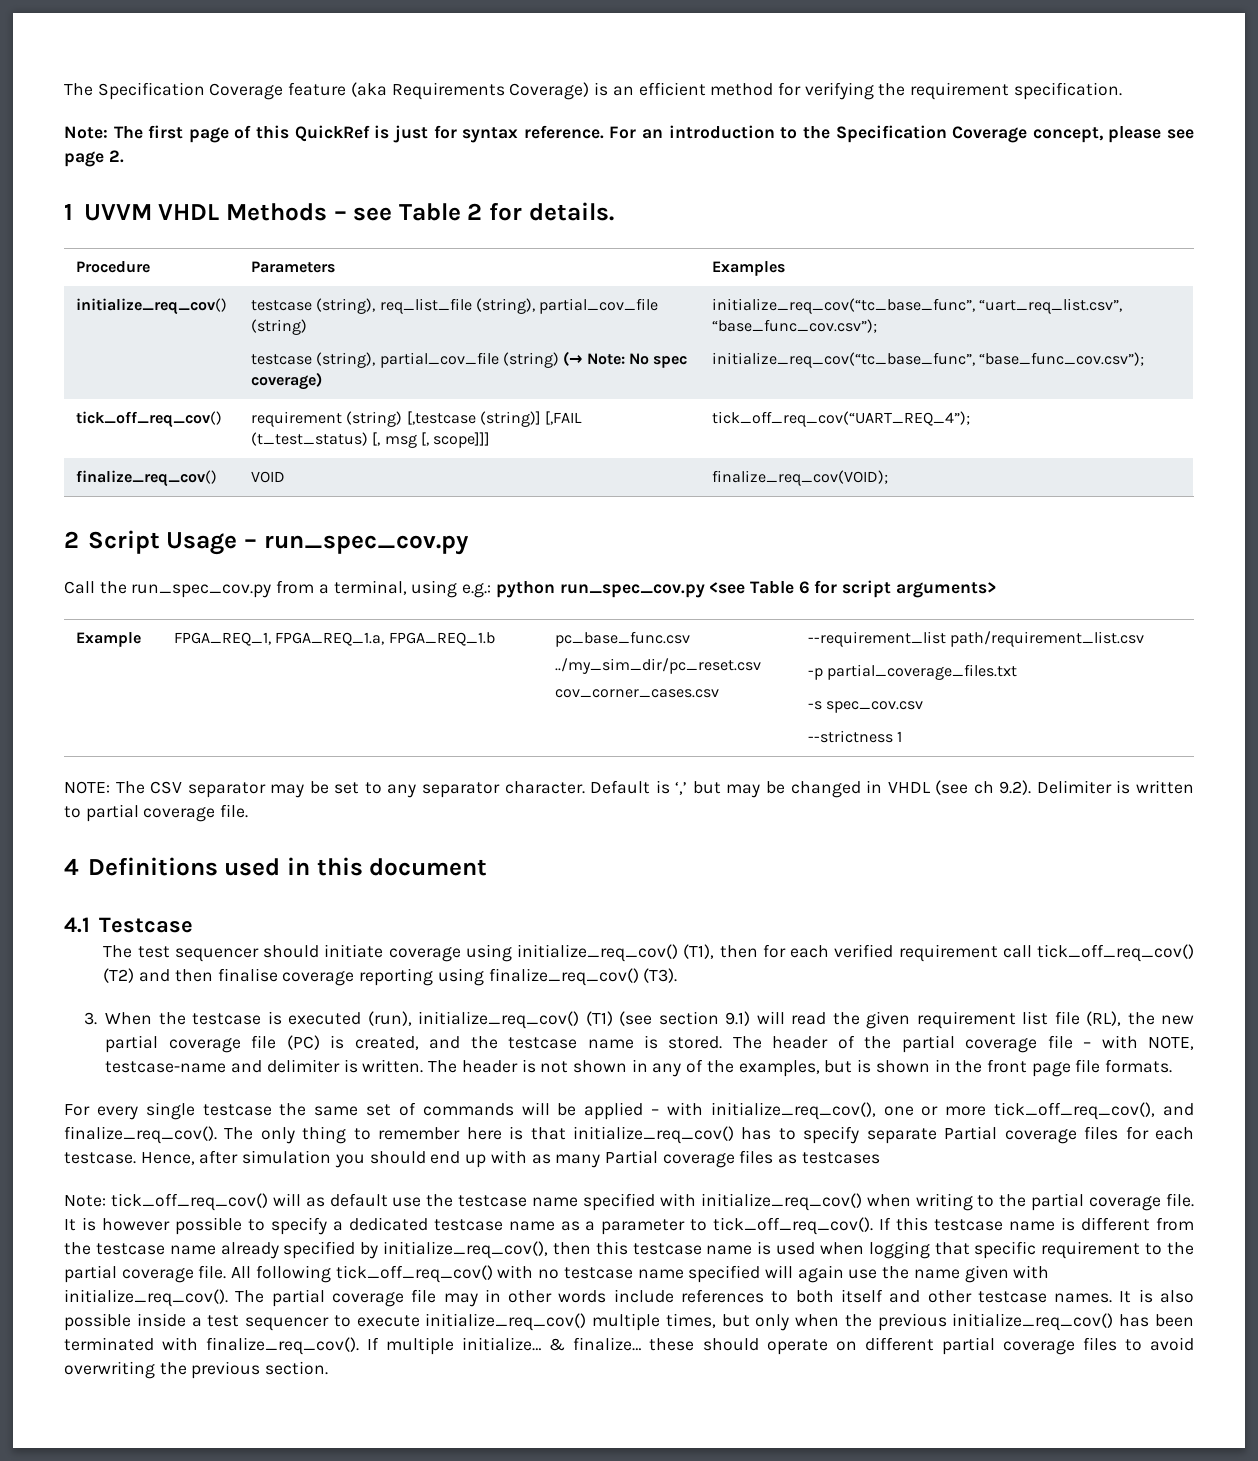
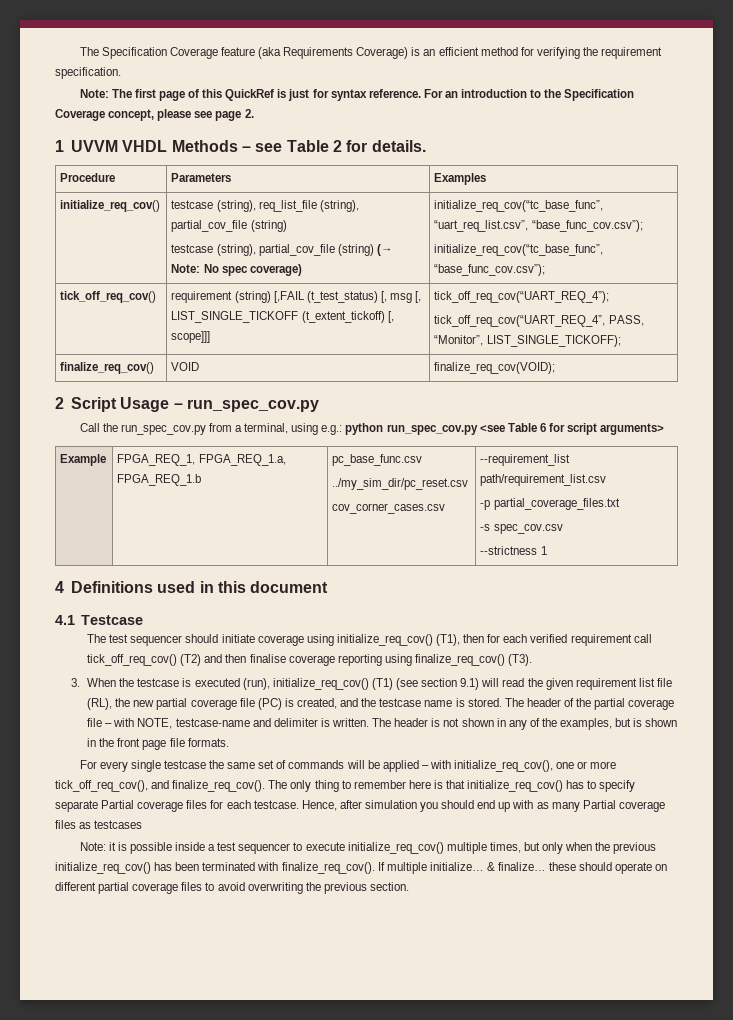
- tick_off_req_cov() | requirement (string) [,testcase (string)] [,FAIL (t_test_status) [, msg [, scope]]] | tick_off_req_cov(“UART_REQ_4”);
+ tick_off_req_cov() | requirement (string) [,FAIL (t_test_status) [, msg [, LIST_SINGLE_TICKOFF (t_extent_tickoff) [, scope]]] | tick_off_req_cov(“UART_REQ_4”);
+ tick_off_req_cov(“UART_REQ_4”, PASS, “Monitor”, LIST_SINGLE_TICKOFF);
- NOTE: The CSV separator may be set to any separator character. Default is ‘,’ but may be changed in VHDL (see ch 9.2). Delimiter is written to partial coverage file.
- Note: tick_off_req_cov() will as default use the testcase name specified with initialize_req_cov() when writing to the partial coverage file. It is however possible to specify a dedicated testcase name as a parameter to tick_off_req_cov(). If this testcase name is different from the testcase name already specified by initialize_req_cov(), then this testcase name is used when logging that specific requirement to the partial coverage file. All following tick_off_req_cov() with no testcase name specified will again use the name given with initialize_req_cov(). The partial coverage file may in other words include references to both itself and other testcase names. It is also possible inside a test sequencer to execute initialize_req_cov() multiple times, but only when the previous initialize_req_cov() has been terminated with finalize_req_cov().
+ Note: it is possible inside a test sequencer to execute initialize_req_cov() multiple times, but only when the previous initialize_req_cov() has been terminated with finalize_req_cov().

